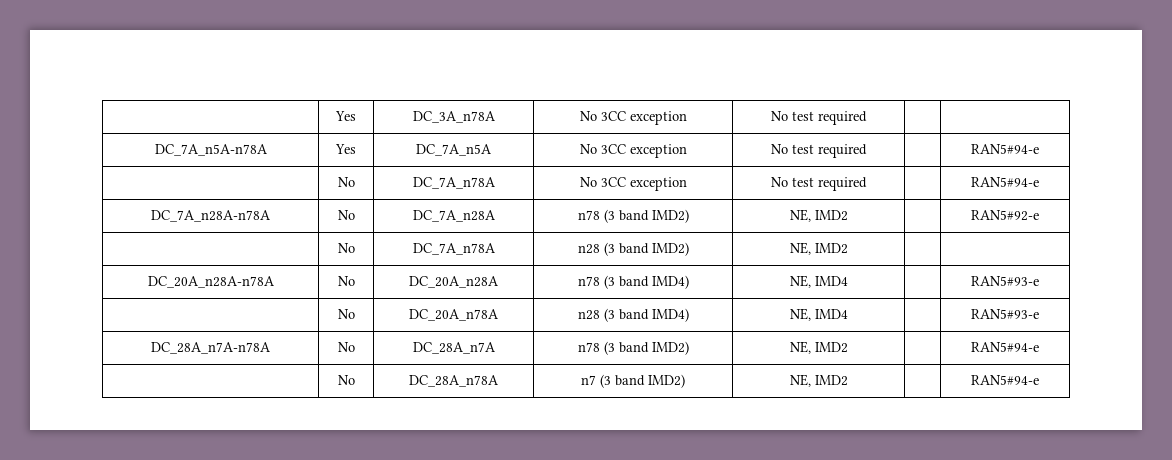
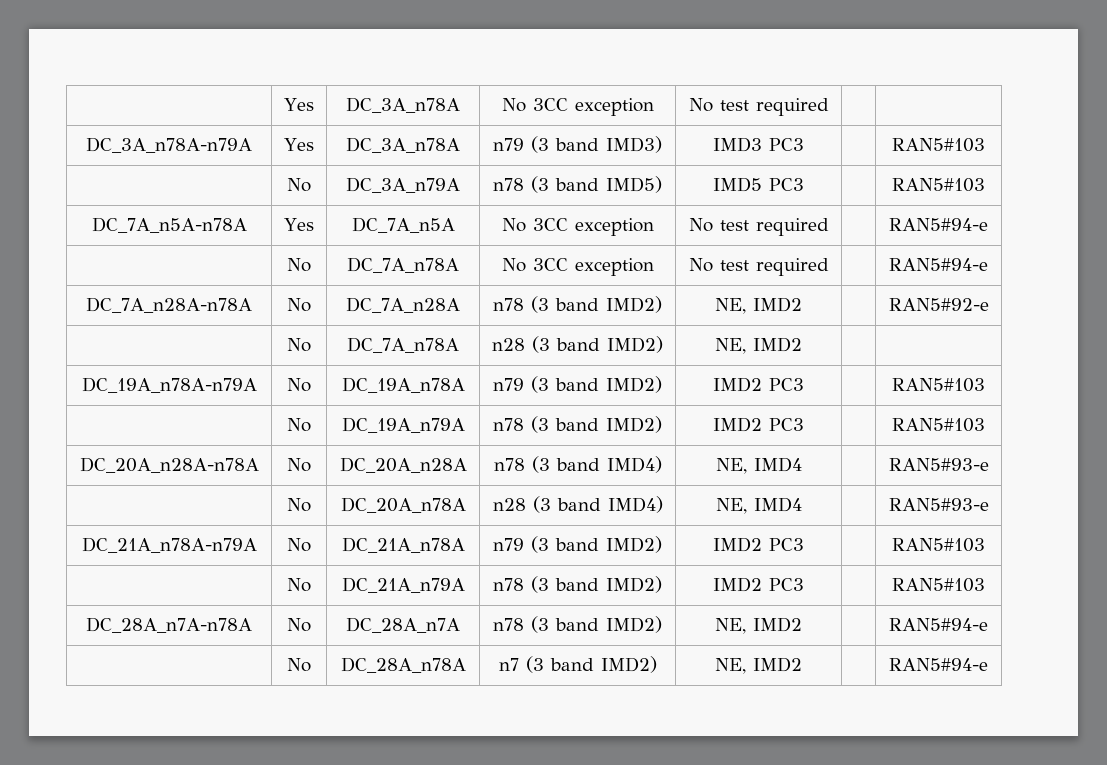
+ DC_3A_n78A-n79A | Yes | DC_3A_n78A | n79 (3 band IMD3) | IMD3 PC3 | | RAN5#103
+ | No | DC_3A_n79A | n78 (3 band IMD5) | IMD5 PC3 | | RAN5#103
+ DC_19A_n78A-n79A | No | DC_19A_n78A | n79 (3 band IMD2) | IMD2 PC3 | | RAN5#103
+ | No | DC_19A_n79A | n78 (3 band IMD2) | IMD2 PC3 | | RAN5#103
+ DC_21A_n78A-n79A | No | DC_21A_n78A | n79 (3 band IMD2) | IMD2 PC3 | | RAN5#103
+ | No | DC_21A_n79A | n78 (3 band IMD2) | IMD2 PC3 | | RAN5#103

